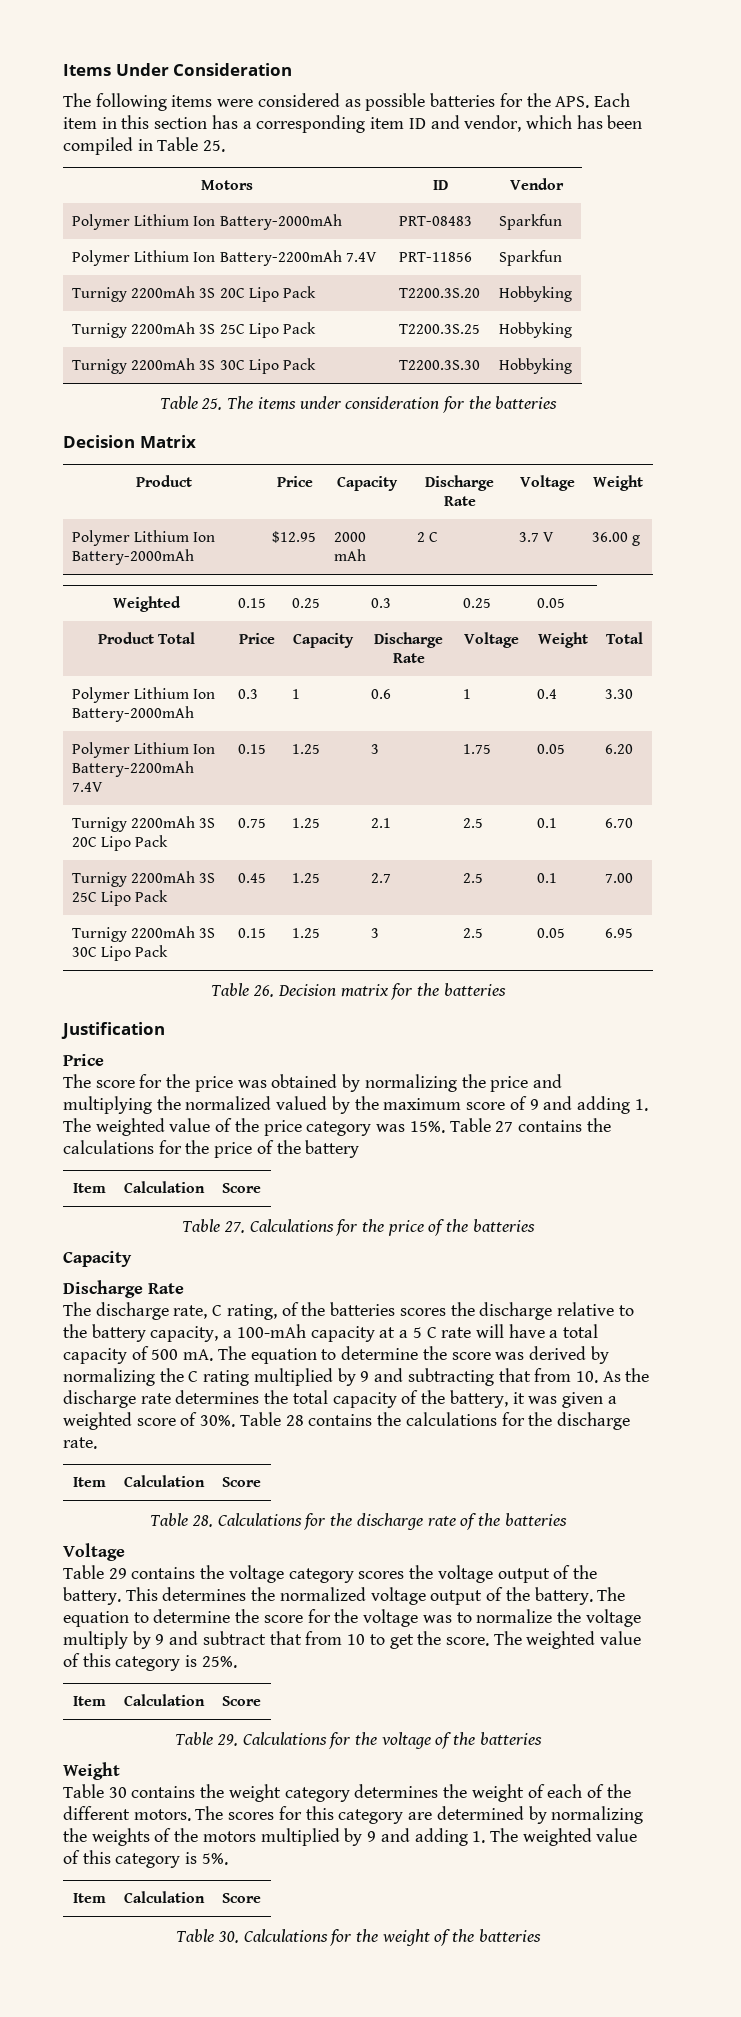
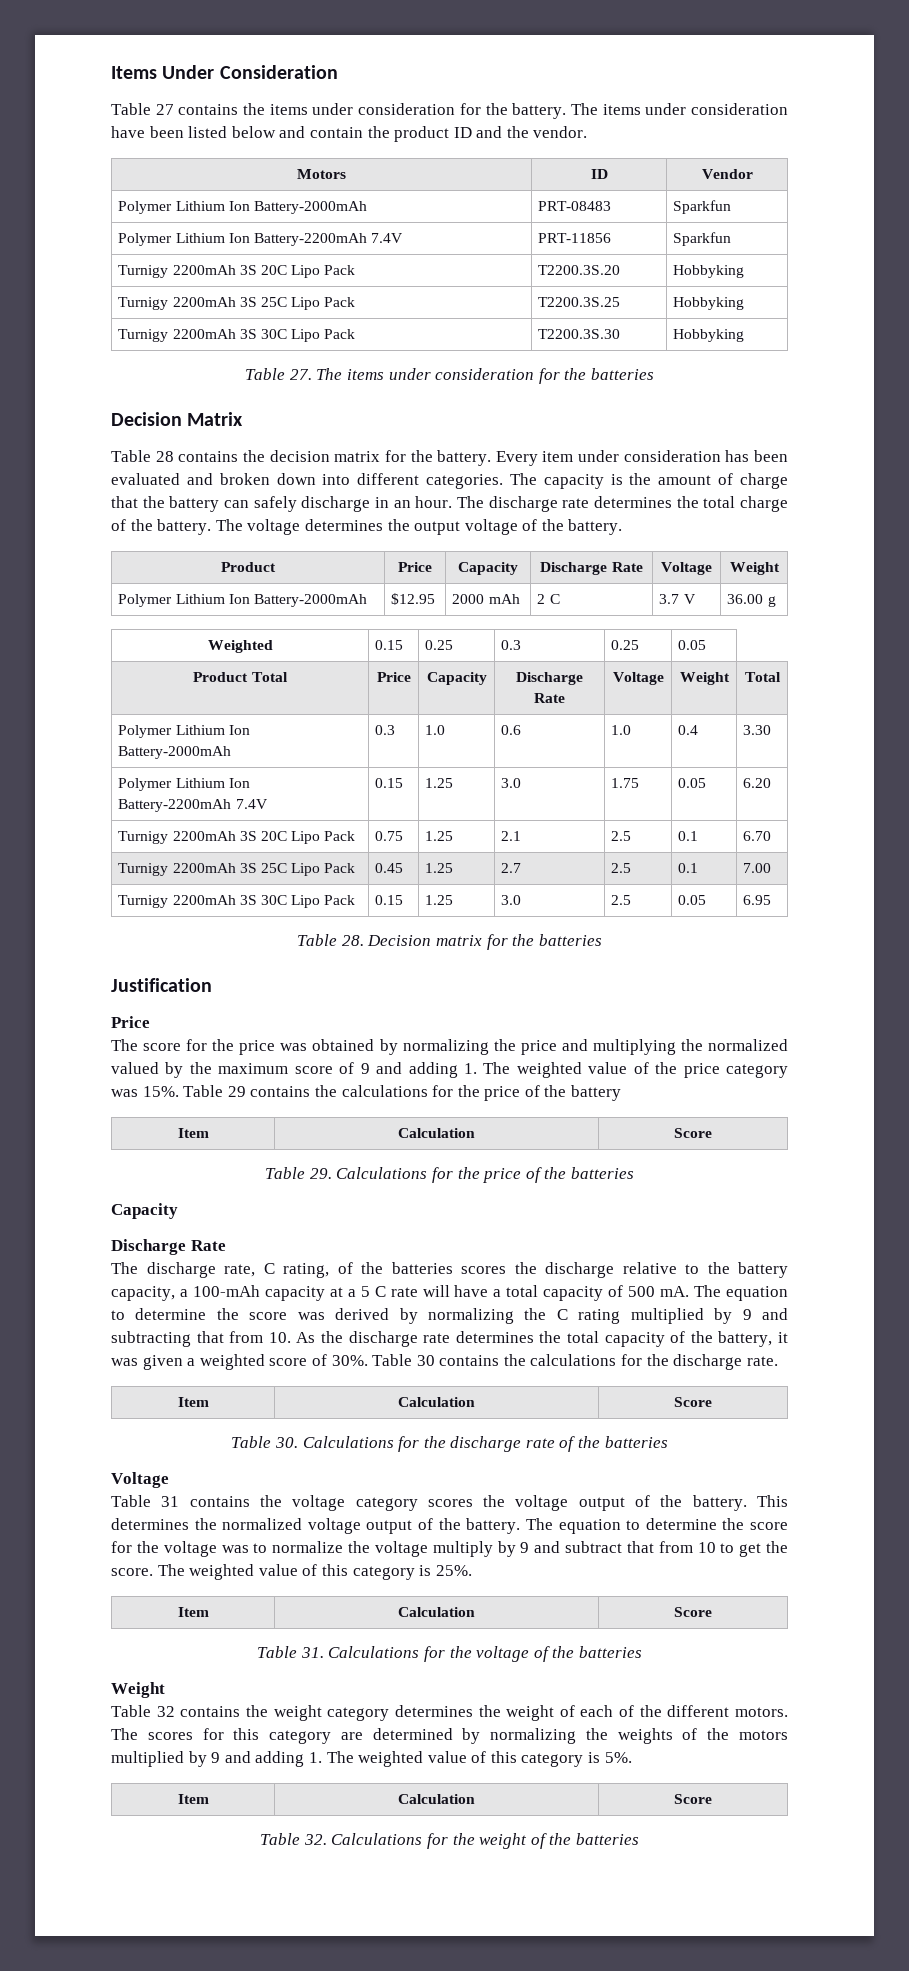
- The following items were considered as possible batteries for the APS. Each item in this section has a corresponding item ID and vendor, which has been compiled in Table 25.
+ Table 27 contains the items under consideration for the battery. The items under consideration have been listed below and contain the product ID and the vendor.
- Table 25. The items under consideration for the batteries
+ Table 27. The items under consideration for the batteries
+ Table 28 contains the decision matrix for the battery. Every item under consideration has been evaluated and broken down into different categories. The capacity is the amount of charge that the battery can safely discharge in an hour. The discharge rate determines the total charge of the battery. The voltage determines the output voltage of the battery.
- Polymer Lithium Ion Battery-2000mAh | 0.3 | 1 | 0.6 | 1 | 0.4 | 3.30
+ Polymer Lithium Ion Battery-2000mAh | 0.3 | 1.0 | 0.6 | 1.0 | 0.4 | 3.30
- Polymer Lithium Ion Battery-2200mAh 7.4V | 0.15 | 1.25 | 3 | 1.75 | 0.05 | 6.20
+ Polymer Lithium Ion Battery-2200mAh 7.4V | 0.15 | 1.25 | 3.0 | 1.75 | 0.05 | 6.20
- Turnigy 2200mAh 3S 30C Lipo Pack | 0.15 | 1.25 | 3 | 2.5 | 0.05 | 6.95
+ Turnigy 2200mAh 3S 30C Lipo Pack | 0.15 | 1.25 | 3.0 | 2.5 | 0.05 | 6.95
- Table 26. Decision matrix for the batteries
+ Table 28. Decision matrix for the batteries
- Table 27 contains the calculations for the price of the battery
+ Table 29 contains the calculations for the price of the battery
- Table 27. Calculations for the price of the batteries
+ Table 29. Calculations for the price of the batteries
- Table 28 contains the calculations for the discharge rate.
+ Table 30 contains the calculations for the discharge rate.
- Table 28. Calculations for the discharge rate of the batteries
+ Table 30. Calculations for the discharge rate of the batteries
- Table 29 contains the voltage category scores the voltage output of the battery.
+ Table 31 contains the voltage category scores the voltage output of the battery.
- Table 29. Calculations for the voltage of the batteries
+ Table 31. Calculations for the voltage of the batteries
- Table 30 contains the weight category determines the weight of each of the different motors.
+ Table 32 contains the weight category determines the weight of each of the different motors.
- Table 30. Calculations for the weight of the batteries
+ Table 32. Calculations for the weight of the batteries

